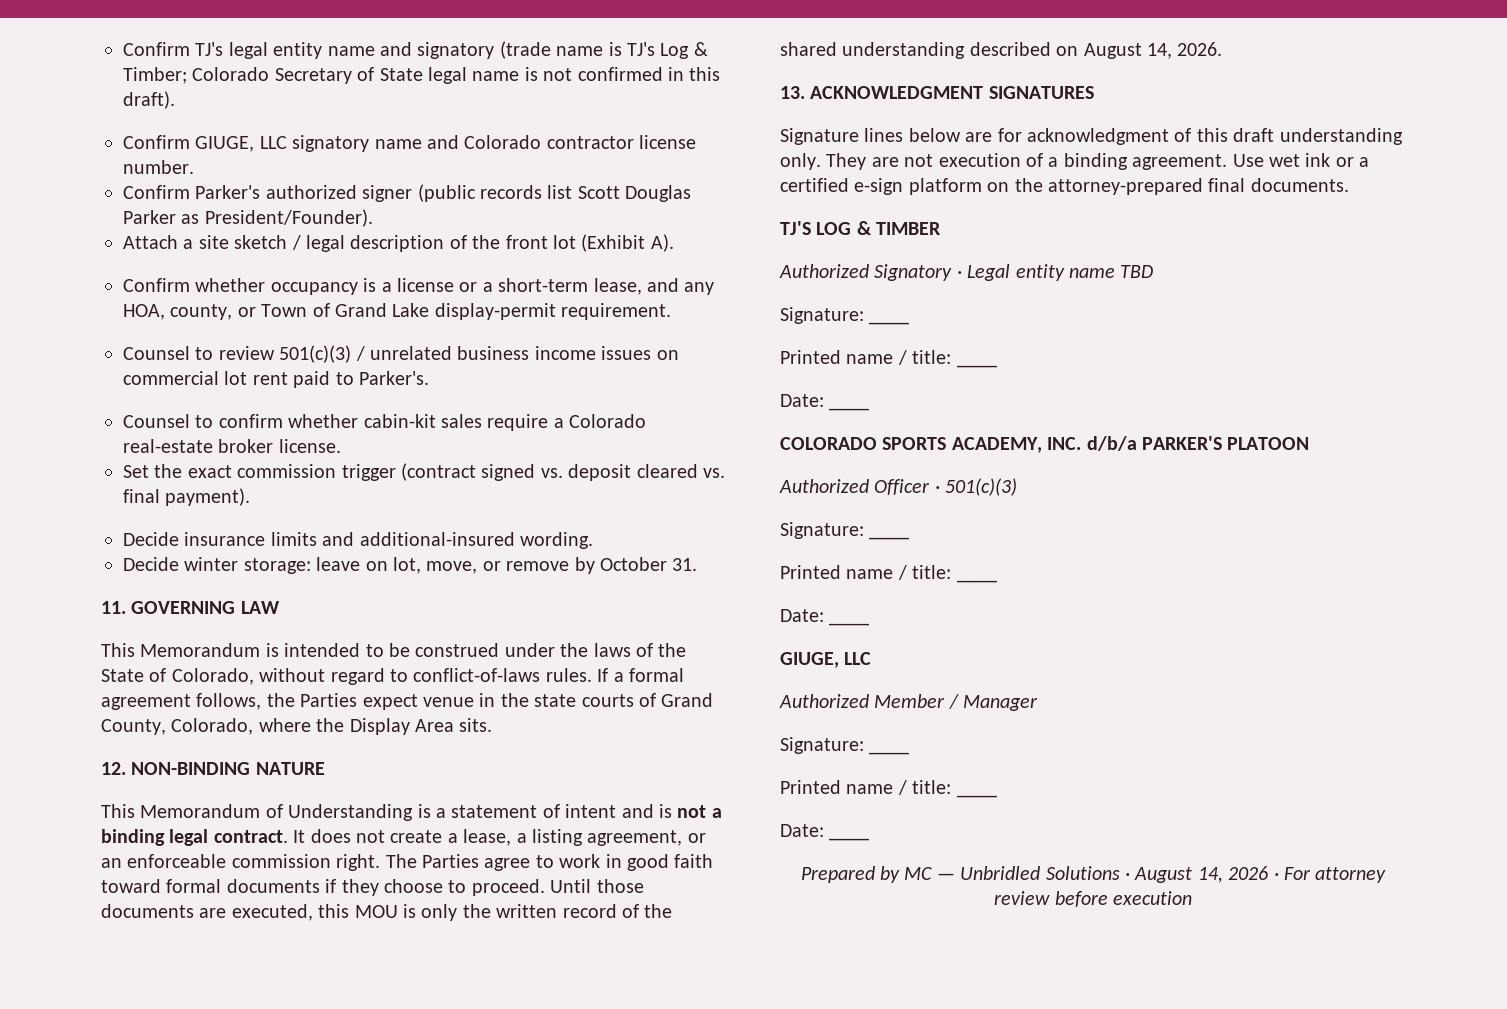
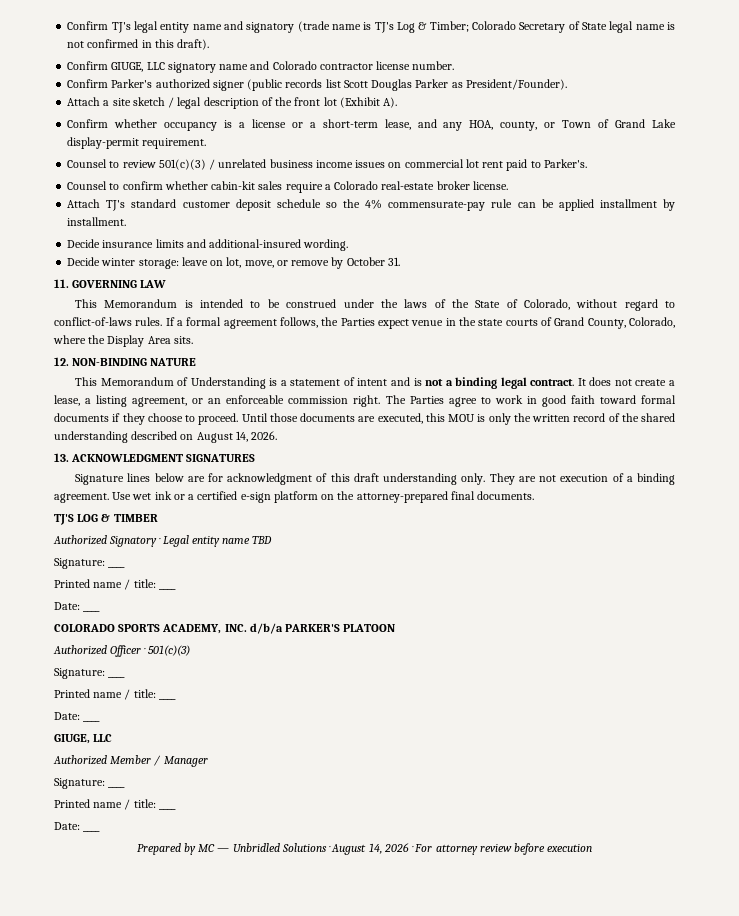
- Set the exact commission trigger (contract signed vs. deposit cleared vs. final payment).
+ Attach TJ's standard customer deposit schedule so the 4% commensurate-pay rule can be applied installment by installment.

